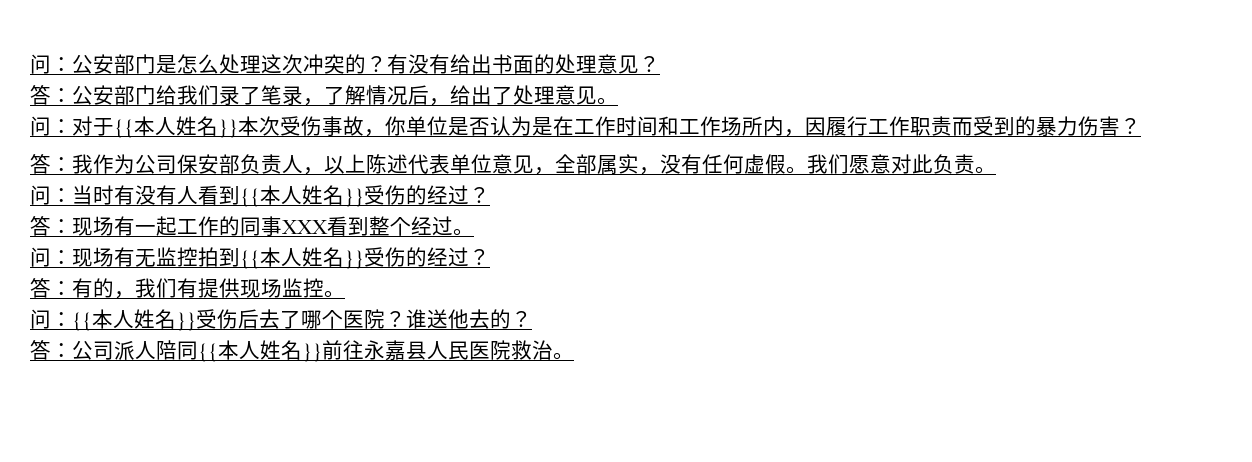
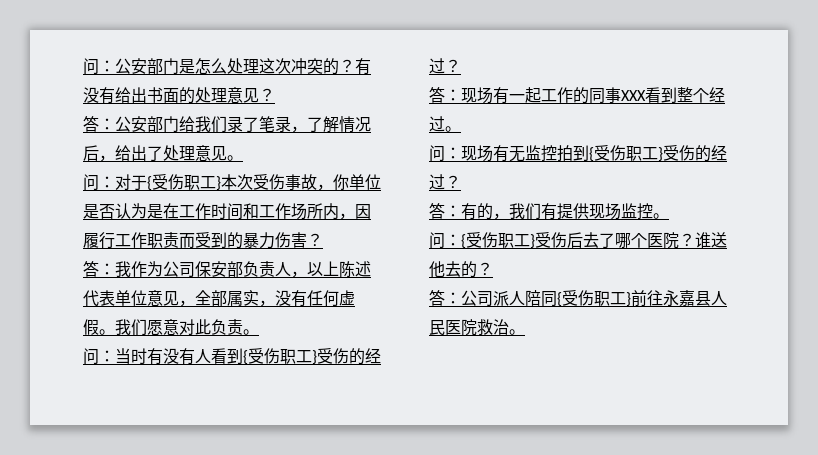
- 问：对于{{本人姓名}}本次受伤事故，你单位是否认为是在工作时间和工作场所内，因履行工作职责而受到的暴力伤害？
+ 问：对于{受伤职工}本次受伤事故，你单位是否认为是在工作时间和工作场所内，因履行工作职责而受到的暴力伤害？
- 问：当时有没有人看到{{本人姓名}}受伤的经过？
+ 问：当时有没有人看到{受伤职工}受伤的经过？
- 问：现场有无监控拍到{{本人姓名}}受伤的经过？
+ 问：现场有无监控拍到{受伤职工}受伤的经过？
- 问：{{本人姓名}}受伤后去了哪个医院？
+ 问：{受伤职工}受伤后去了哪个医院？
- 答：公司派人陪同{{本人姓名}}前往永嘉县人民医院救治。
+ 答：公司派人陪同{受伤职工}前往永嘉县人民医院救治。

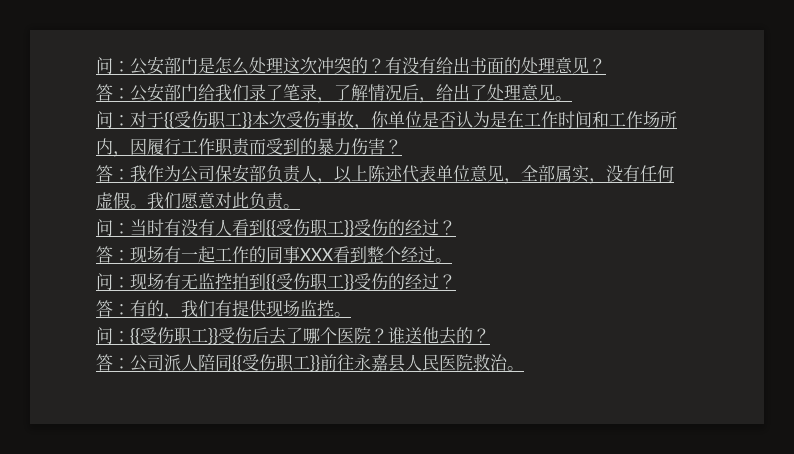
- 问：对于{受伤职工}本次受伤事故，你单位是否认为是在工作时间和工作场所内，因履行工作职责而受到的暴力伤害？
+ 问：对于{{受伤职工}}本次受伤事故，你单位是否认为是在工作时间和工作场所内，因履行工作职责而受到的暴力伤害？
- 问：当时有没有人看到{受伤职工}受伤的经过？
+ 问：当时有没有人看到{{受伤职工}}受伤的经过？
- 问：现场有无监控拍到{受伤职工}受伤的经过？
+ 问：现场有无监控拍到{{受伤职工}}受伤的经过？
- 问：{受伤职工}受伤后去了哪个医院？
+ 问：{{受伤职工}}受伤后去了哪个医院？
- 答：公司派人陪同{受伤职工}前往永嘉县人民医院救治。
+ 答：公司派人陪同{{受伤职工}}前往永嘉县人民医院救治。

